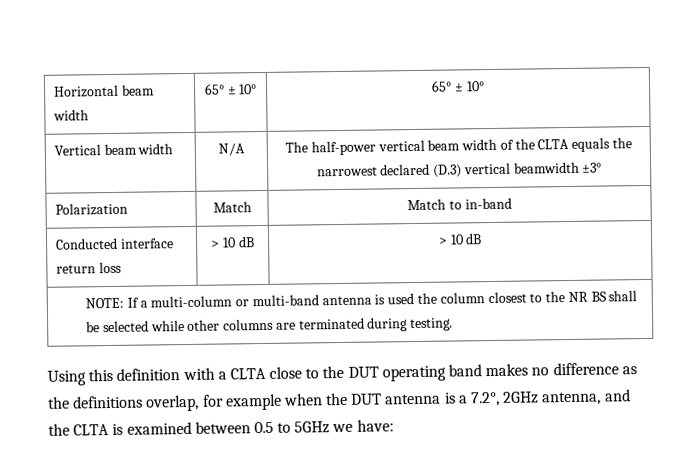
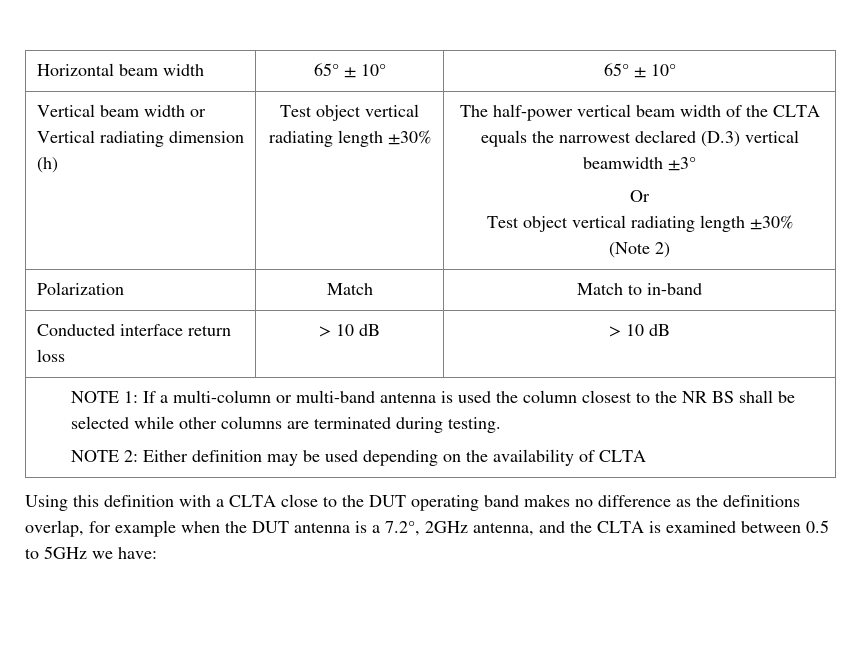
- Vertical beam width | N/A | The half-power vertical beam width of the CLTA equals the narrowest declared (D.3) vertical beamwidth ±3°
+ Vertical beam width or Vertical radiating dimension (h) | Test object vertical radiating length ±30% | The half-power vertical beam width of the CLTA equals the narrowest declared (D.3) vertical beamwidth ±3°
+ Or
+ Test object vertical radiating length ±30%
+ (Note 2)
- NOTE: If a multi-column or multi-band antenna is used the column closest to the NR BS shall be selected while other columns are terminated during testing.
+ NOTE 1: If a multi-column or multi-band antenna is used the column closest to the NR BS shall be selected while other columns are terminated during testing.
+ NOTE 2: Either definition may be used depending on the availability of CLTA

